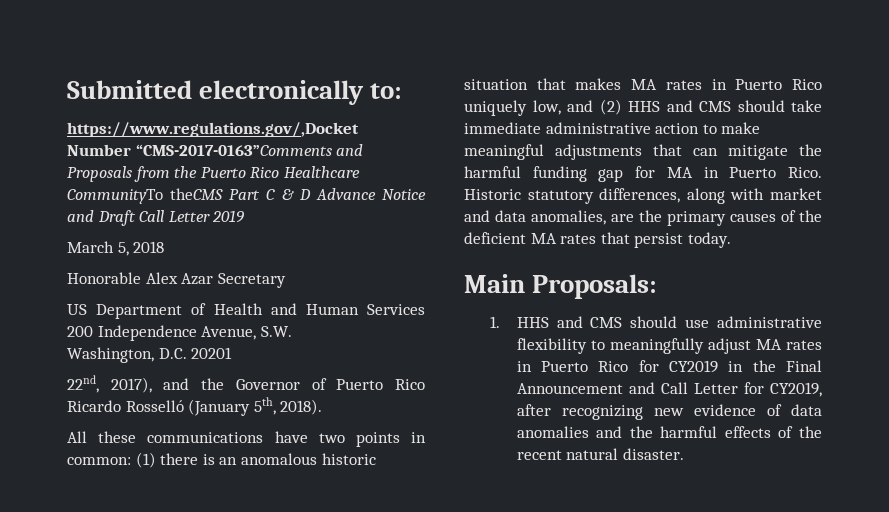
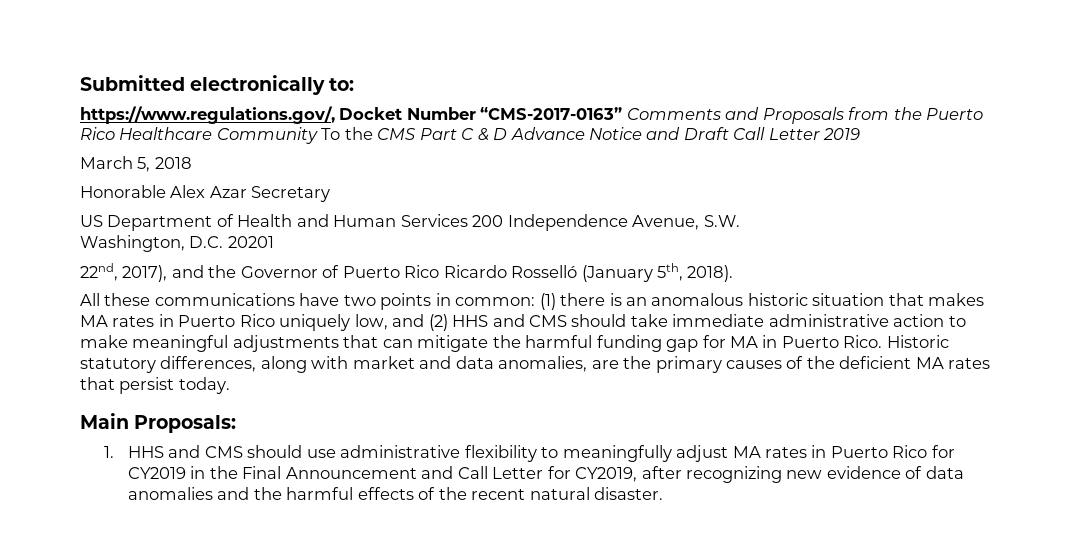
- https://www.regulations.gov/,Docket Number “CMS-2017-0163”Comments and Proposals from the Puerto Rico Healthcare CommunityTo theCMS Part C & D Advance Notice and Draft Call Letter 2019
+ https://www.regulations.gov/, Docket Number “CMS-2017-0163” Comments and Proposals from the Puerto Rico Healthcare Community To the CMS Part C & D Advance Notice and Draft Call Letter 2019

